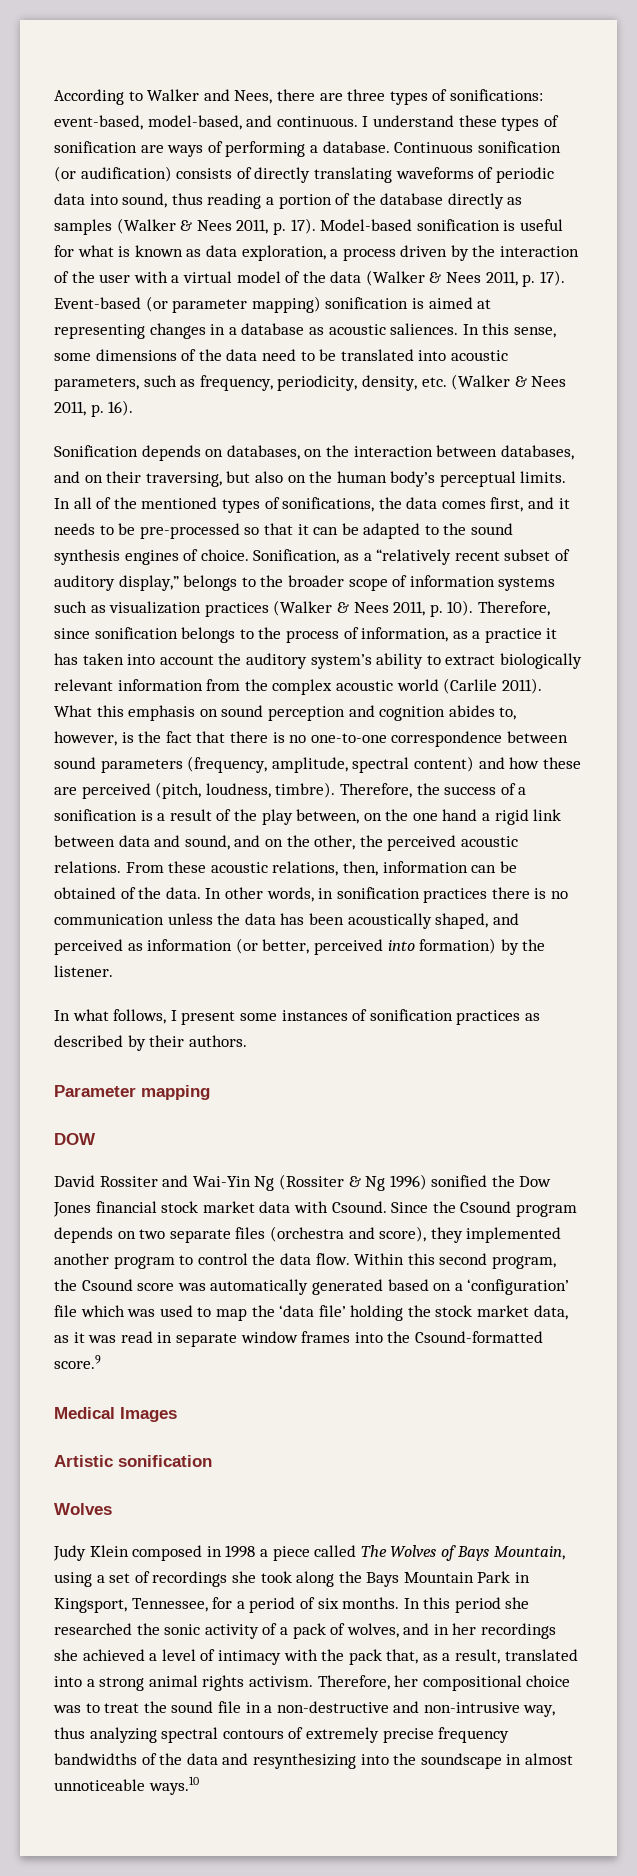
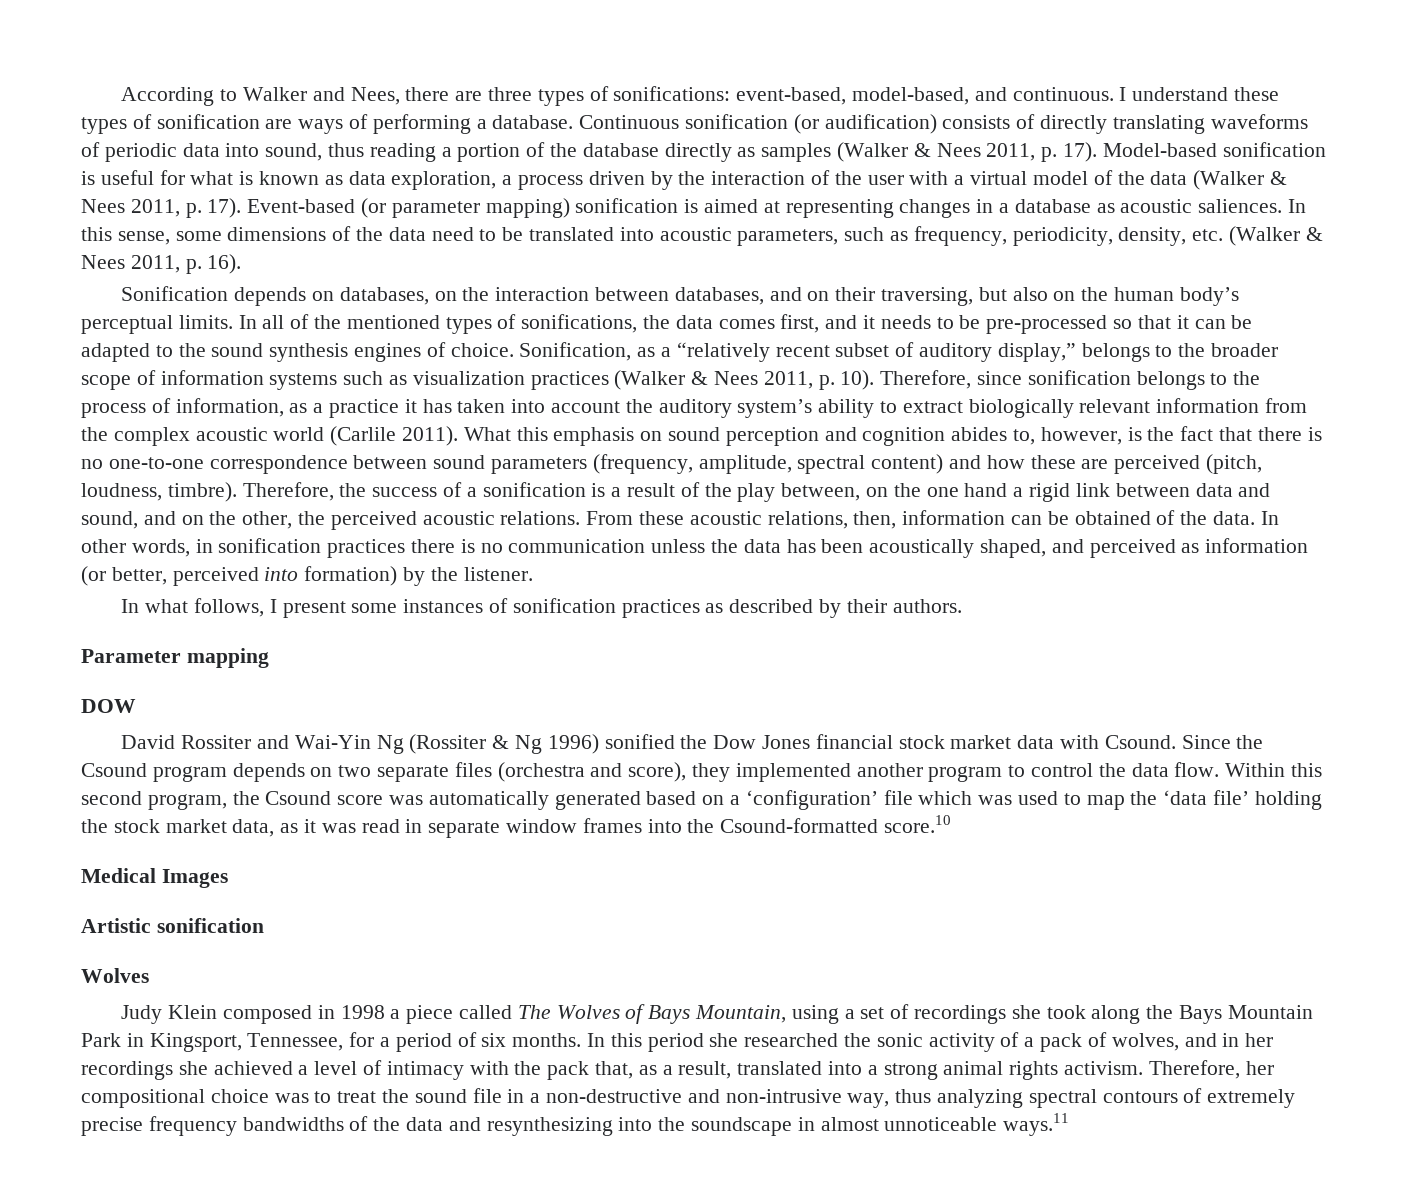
- Within this second program, the Csound score was automatically generated based on a ‘configuration’ file which was used to map the ‘data file’ holding the stock market data, as it was read in separate window frames into the Csound-formatted score.9
+ Within this second program, the Csound score was automatically generated based on a ‘configuration’ file which was used to map the ‘data file’ holding the stock market data, as it was read in separate window frames into the Csound-formatted score.10
- Therefore, her compositional choice was to treat the sound file in a non-destructive and non-intrusive way, thus analyzing spectral contours of extremely precise frequency bandwidths of the data and resynthesizing into the soundscape in almost unnoticeable ways.10
+ Therefore, her compositional choice was to treat the sound file in a non-destructive and non-intrusive way, thus analyzing spectral contours of extremely precise frequency bandwidths of the data and resynthesizing into the soundscape in almost unnoticeable ways.11

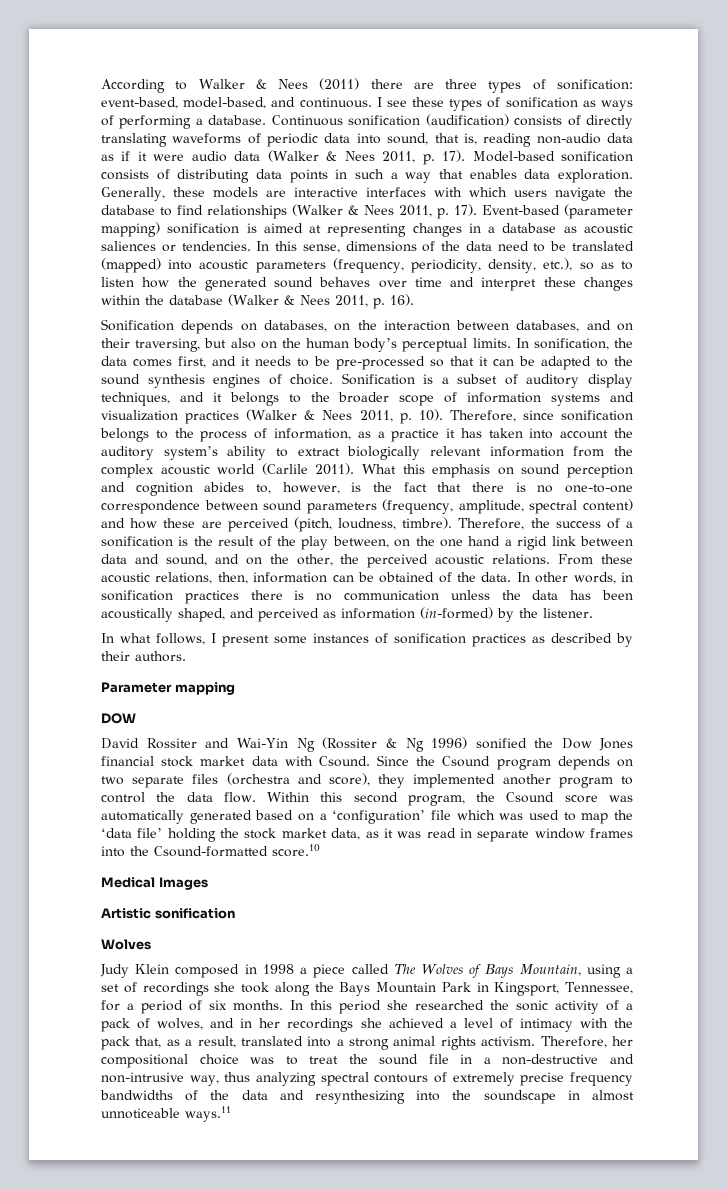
- According to Walker and Nees, there are three types of sonifications: event-based, model-based, and continuous.
+ According to Walker & Nees (2011) there are three types of sonification: event-based, model-based, and continuous.
- I understand these types of sonification are ways of performing a database.
+ I see these types of sonification as ways of performing a database.
- Continuous sonification (or audification) consists of directly translating waveforms of periodic data into sound, thus reading a portion of the database directly as samples (Walker & Nees 2011, p. 17).
+ Continuous sonification (audification) consists of directly translating waveforms of periodic data into sound, that is, reading non-audio data as if it were audio data (Walker & Nees 2011, p. 17).
- Model-based sonification is useful for what is known as data exploration, a process driven by the interaction of the user with a virtual model of the data (Walker & Nees 2011, p. 17).
+ Model-based sonification consists of distributing data points in such a way that enables data exploration. Generally, these models are interactive interfaces with which users navigate the database to find relationships (Walker & Nees 2011, p. 17).
- Event-based (or parameter mapping) sonification is aimed at representing changes in a database as acoustic saliences.
+ Event-based (parameter mapping) sonification is aimed at representing changes in a database as acoustic saliences or tendencies.
- In this sense, some dimensions of the data need to be translated into acoustic parameters, such as frequency, periodicity, density, etc. (Walker & Nees 2011, p. 16).
+ In this sense, dimensions of the data need to be translated (mapped) into acoustic parameters (frequency, periodicity, density, etc.), so as to listen how the generated sound behaves over time and interpret these changes within the database (Walker & Nees 2011, p. 16).
- In all of the mentioned types of sonifications, the data comes first, and it needs to be pre-processed so that it can be adapted to the sound synthesis engines of choice.
+ In sonification, the data comes first, and it needs to be pre-processed so that it can be adapted to the sound synthesis engines of choice.
- Sonification, as a “relatively recent subset of auditory display,” belongs to the broader scope of information systems such as visualization practices (Walker & Nees 2011, p. 10).
+ Sonification is a subset of auditory display techniques, and it belongs to the broader scope of information systems and visualization practices (Walker & Nees 2011, p. 10).
- Therefore, the success of a sonification is a result of the play between, on the one hand a rigid link between data and sound, and on the other, the perceived acoustic relations.
+ Therefore, the success of a sonification is the result of the play between, on the one hand a rigid link between data and sound, and on the other, the perceived acoustic relations.
- In other words, in sonification practices there is no communication unless the data has been acoustically shaped, and perceived as information (or better, perceived into formation) by the listener.
+ In other words, in sonification practices there is no communication unless the data has been acoustically shaped, and perceived as information (in-formed) by the listener.

